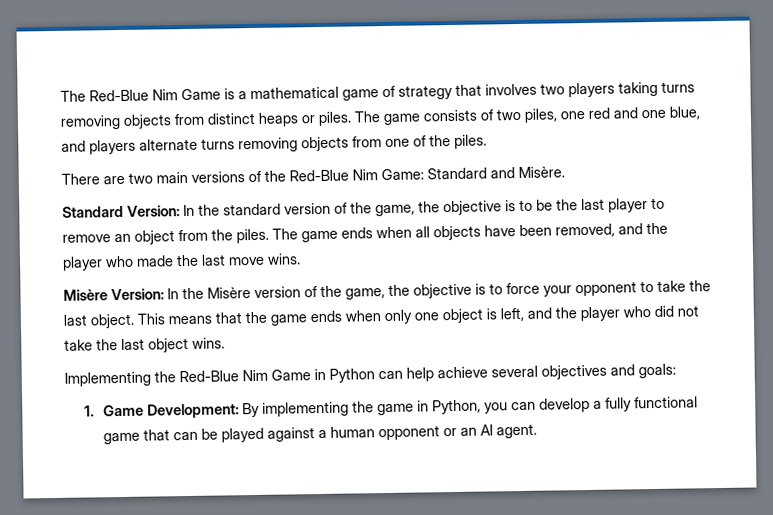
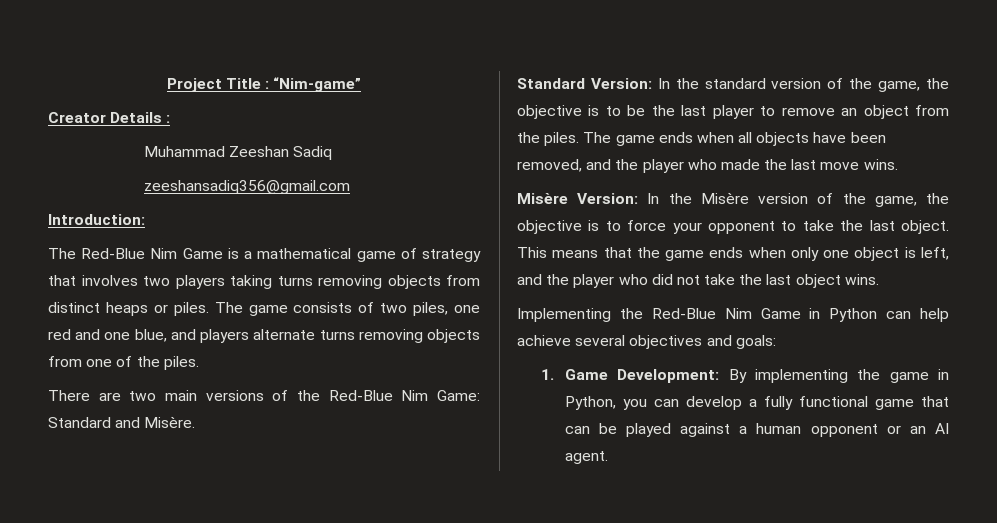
+ Project Title : “Nim-game”
+ Creator Details :
+ Muhammad Zeeshan Sadiq
+ zeeshansadiq356@gmail.com
+ Introduction:

